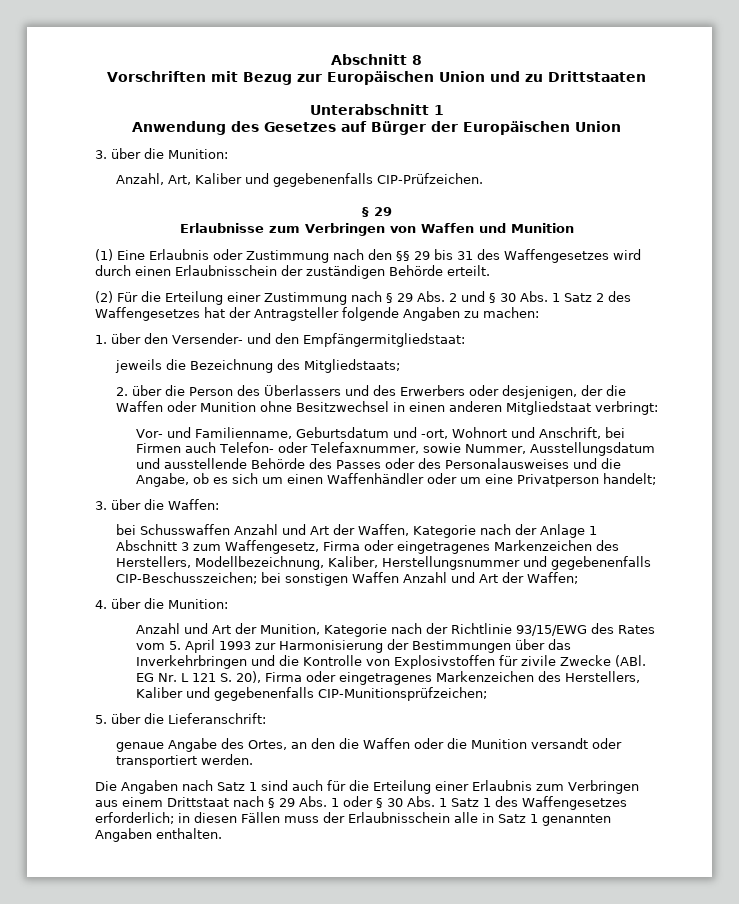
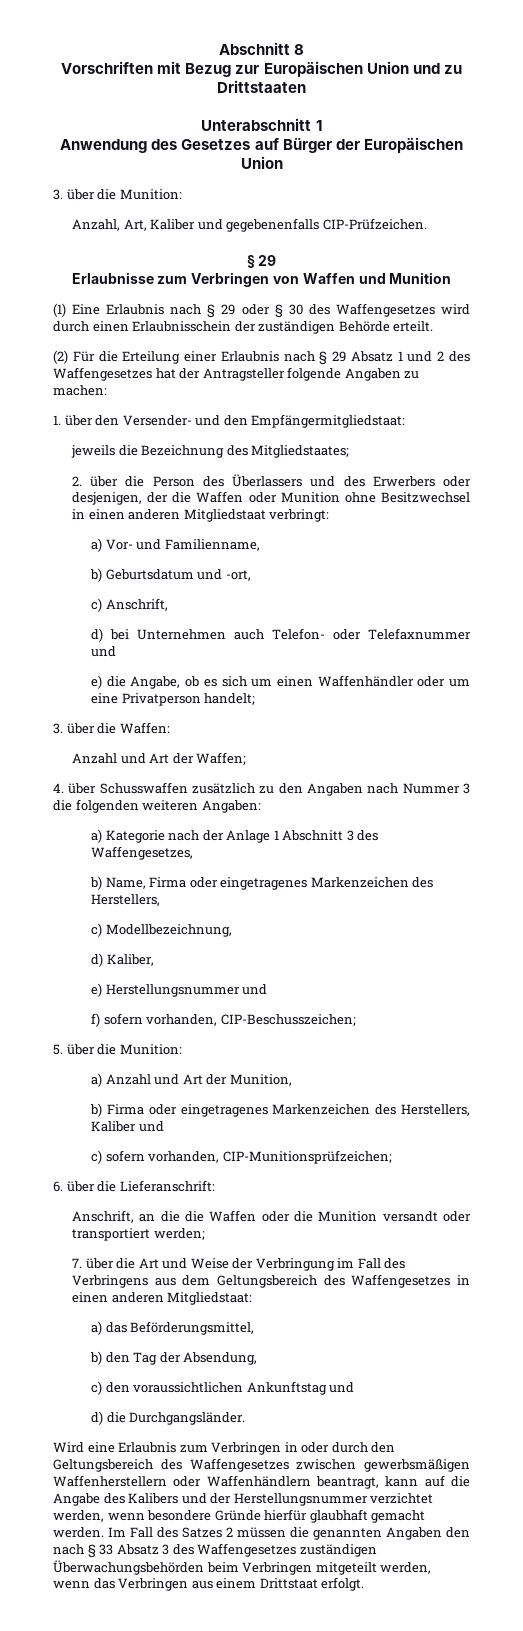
- (1) Eine Erlaubnis oder Zustimmung nach den §§ 29 bis 31 des Waffengesetzes wird durch einen Erlaubnisschein der zuständigen Behörde erteilt.
+ (1) Eine Erlaubnis nach § 29 oder § 30 des Waffengesetzes wird durch einen Erlaubnisschein der zuständigen Behörde erteilt.
- (2) Für die Erteilung einer Zustimmung nach § 29 Abs. 2 und § 30 Abs. 1 Satz 2 des Waffengesetzes hat der Antragsteller folgende Angaben zu machen:
+ (2) Für die Erteilung einer Erlaubnis nach § 29 Absatz 1 und 2 des Waffengesetzes hat der Antragsteller folgende Angaben zu machen:
- jeweils die Bezeichnung des Mitgliedstaats;
+ jeweils die Bezeichnung des Mitgliedstaates;
- Vor- und Familienname, Geburtsdatum und -ort, Wohnort und Anschrift, bei Firmen auch Telefon- oder Telefaxnummer, sowie Nummer, Ausstellungsdatum und ausstellende Behörde des Passes oder des Personalausweises und die Angabe, ob es sich um einen Waffenhändler oder um eine Privatperson handelt;
+ a) Vor- und Familienname,
+ b) Geburtsdatum und -ort,
+ c) Anschrift,
+ d) bei Unternehmen auch Telefon- oder Telefaxnummer und
+ e) die Angabe, ob es sich um einen Waffenhändler oder um eine Privatperson handelt;
- bei Schusswaffen Anzahl und Art der Waffen, Kategorie nach der Anlage 1 Abschnitt 3 zum Waffengesetz, Firma oder eingetragenes Markenzeichen des Herstellers, Modellbezeichnung, Kaliber, Herstellungsnummer und gegebenenfalls CIP-Beschusszeichen; bei sonstigen Waffen Anzahl und Art der Waffen;
+ Anzahl und Art der Waffen;
- 4. über die Munition:
- Anzahl und Art der Munition, Kategorie nach der Richtlinie 93/15/EWG des Rates vom 5. April 1993 zur Harmonisierung der Bestimmungen über das Inverkehrbringen und die Kontrolle von Explosivstoffen für zivile Zwecke (ABl. EG Nr. L 121 S. 20), Firma oder eingetragenes Markenzeichen des Herstellers, Kaliber und gegebenenfalls CIP-Munitionsprüfzeichen;
+ 4. über Schusswaffen zusätzlich zu den Angaben nach Nummer 3 die folgenden weiteren Angaben:
+ a) Kategorie nach der Anlage 1 Abschnitt 3 des Waffengesetzes,
+ b) Name, Firma oder eingetragenes Markenzeichen des Herstellers,
+ c) Modellbezeichnung,
+ d) Kaliber,
+ e) Herstellungsnummer und
+ f) sofern vorhanden, CIP-Beschusszeichen;
+ 5. über die Munition:
+ a) Anzahl und Art der Munition,
+ b) Firma oder eingetragenes Markenzeichen des Herstellers, Kaliber und
+ c) sofern vorhanden, CIP-Munitionsprüfzeichen;
- 5. über die Lieferanschrift:
+ 6. über die Lieferanschrift:
- genaue Angabe des Ortes, an den die Waffen oder die Munition versandt oder transportiert werden.
- Die Angaben nach Satz 1 sind auch für die Erteilung einer Erlaubnis zum Verbringen aus einem Drittstaat nach § 29 Abs. 1 oder § 30 Abs. 1 Satz 1 des Waffengesetzes erforderlich; in diesen Fällen muss der Erlaubnisschein alle in Satz 1 genannten Angaben enthalten.
+ Anschrift, an die die Waffen oder die Munition versandt oder transportiert werden;
+ 7. über die Art und Weise der Verbringung im Fall des Verbringens aus dem Geltungsbereich des Waffengesetzes in einen anderen Mitgliedstaat:
+ a) das Beförderungsmittel,
+ b) den Tag der Absendung,
+ c) den voraussichtlichen Ankunftstag und
+ d) die Durchgangsländer.
+ Wird eine Erlaubnis zum Verbringen in oder durch den Geltungsbereich des Waffengesetzes zwischen gewerbsmäßigen Waffenherstellern oder Waffenhändlern beantragt, kann auf die Angabe des Kalibers und der Herstellungsnummer verzichtet werden, wenn besondere Gründe hierfür glaubhaft gemacht werden. Im Fall des Satzes 2 müssen die genannten Angaben den nach § 33 Absatz 3 des Waffengesetzes zuständigen Überwachungsbehörden beim Verbringen mitgeteilt werden, wenn das Verbringen aus einem Drittstaat erfolgt.

